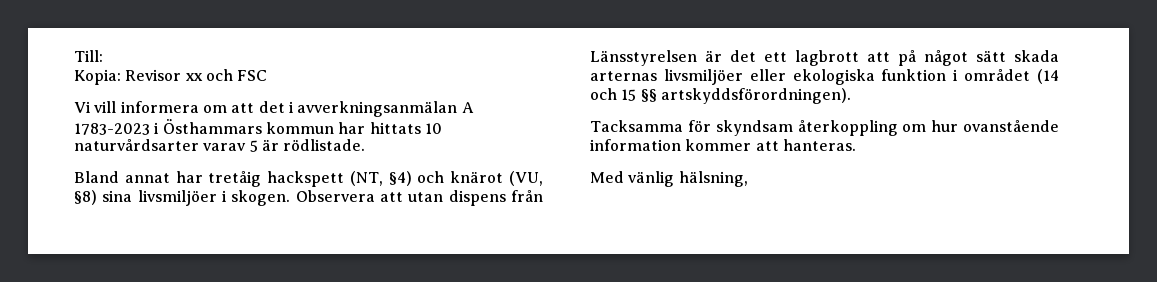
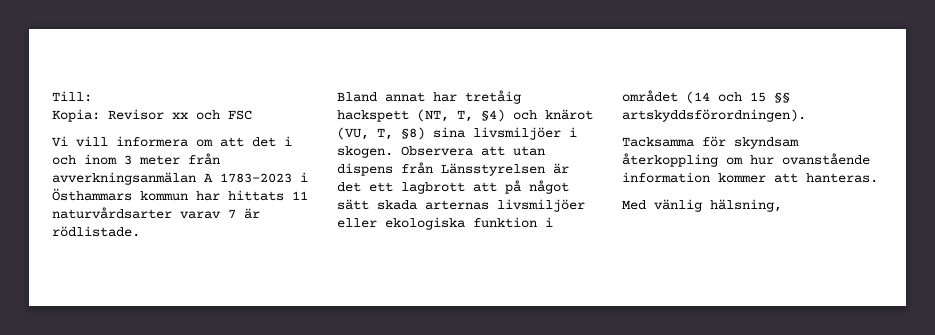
- Vi vill informera om att det i avverkningsanmälan A 1783-2023 i Östhammars kommun har hittats 10 naturvårdsarter varav 5 är rödlistade.
+ Vi vill informera om att det i och inom 3 meter från avverkningsanmälan A 1783-2023 i Östhammars kommun har hittats 11 naturvårdsarter varav 7 är rödlistade.
- Bland annat har tretåig hackspett (NT, §4) och knärot (VU, §8) sina livsmiljöer i skogen.
+ Bland annat har tretåig hackspett (NT, T, §4) och knärot (VU, T, §8) sina livsmiljöer i skogen.

